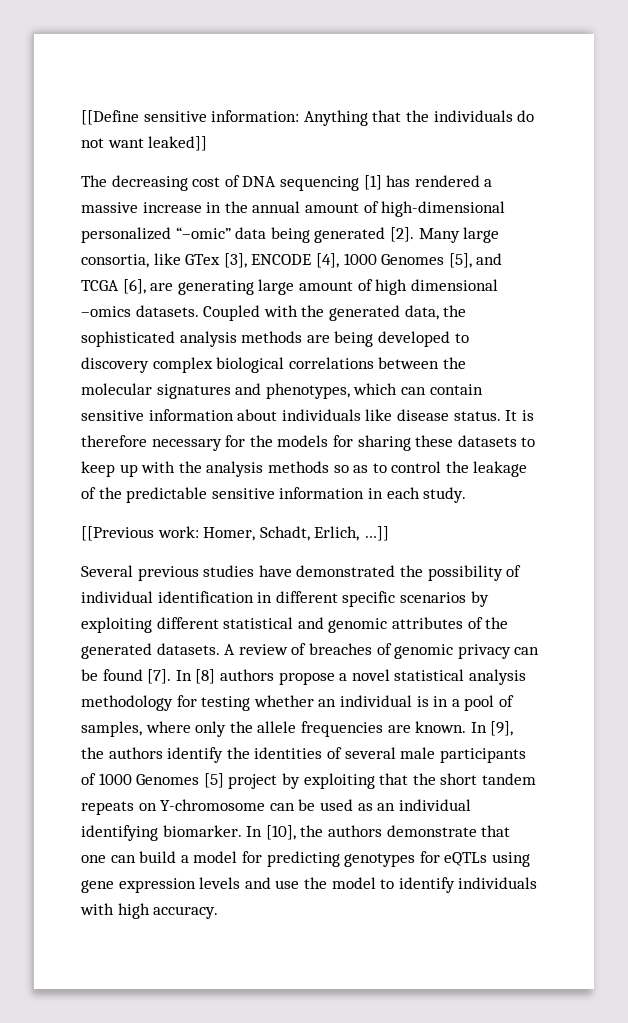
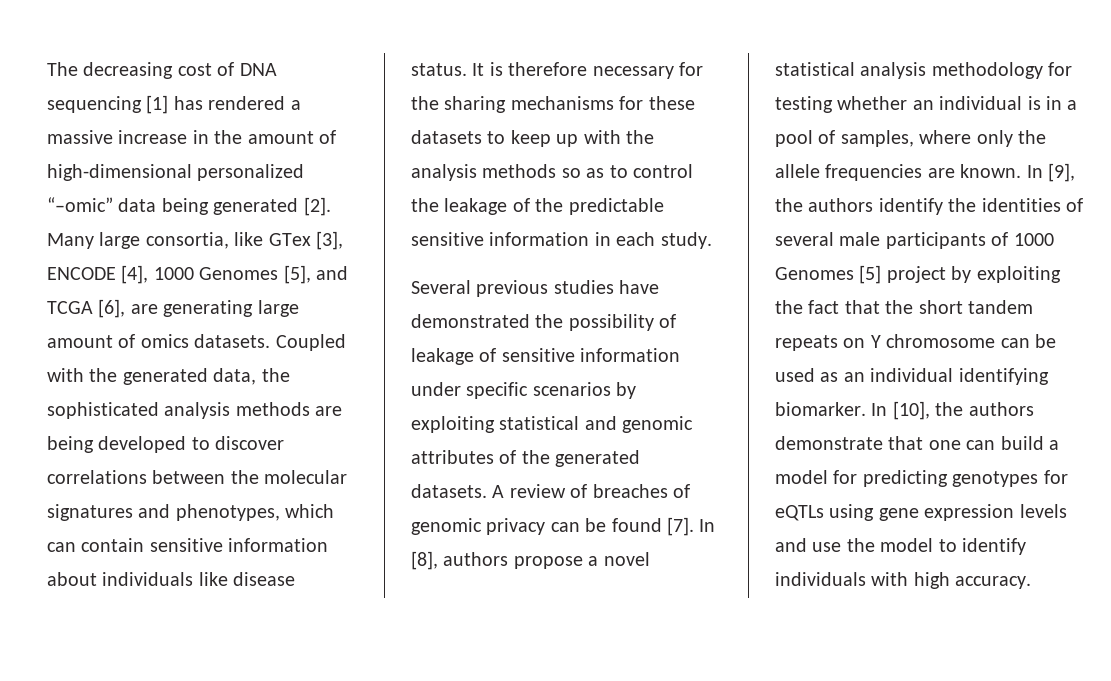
- [[Define sensitive information: Anything that the individuals do not want leaked]]
- The decreasing cost of DNA sequencing [1] has rendered a massive increase in the annual amount of high-dimensional personalized “–omic” data being generated [2].
+ The decreasing cost of DNA sequencing [1] has rendered a massive increase in the amount of high-dimensional personalized “–omic” data being generated [2].
- Many large consortia, like GTex [3], ENCODE [4], 1000 Genomes [5], and TCGA [6], are generating large amount of high dimensional –omics datasets.
+ Many large consortia, like GTex [3], ENCODE [4], 1000 Genomes [5], and TCGA [6], are generating large amount of omics datasets.
- Coupled with the generated data, the sophisticated analysis methods are being developed to discovery complex biological correlations between the molecular signatures and phenotypes, which can contain sensitive information about individuals like disease status.
+ Coupled with the generated data, the sophisticated analysis methods are being developed to discover correlations between the molecular signatures and phenotypes, which can contain sensitive information about individuals like disease status.
- It is therefore necessary for the models for sharing these datasets to keep up with the analysis methods so as to control the leakage of the predictable sensitive information in each study.
+ It is therefore necessary for the sharing mechanisms for these datasets to keep up with the analysis methods so as to control the leakage of the predictable sensitive information in each study.
- [[Previous work: Homer, Schadt, Erlich, …]]
- Several previous studies have demonstrated the possibility of individual identification in different specific scenarios by exploiting different statistical and genomic attributes of the generated datasets.
+ Several previous studies have demonstrated the possibility of leakage of sensitive information under specific scenarios by exploiting statistical and genomic attributes of the generated datasets.
- In [8] authors propose a novel statistical analysis methodology for testing whether an individual is in a pool of samples, where only the allele frequencies are known.
+ In [8], authors propose a novel statistical analysis methodology for testing whether an individual is in a pool of samples, where only the allele frequencies are known.
- In [9], the authors identify the identities of several male participants of 1000 Genomes [5] project by exploiting that the short tandem repeats on Y-chromosome can be used as an individual identifying biomarker.
+ In [9], the authors identify the identities of several male participants of 1000 Genomes [5] project by exploiting the fact that the short tandem repeats on Y chromosome can be used as an individual identifying biomarker.

